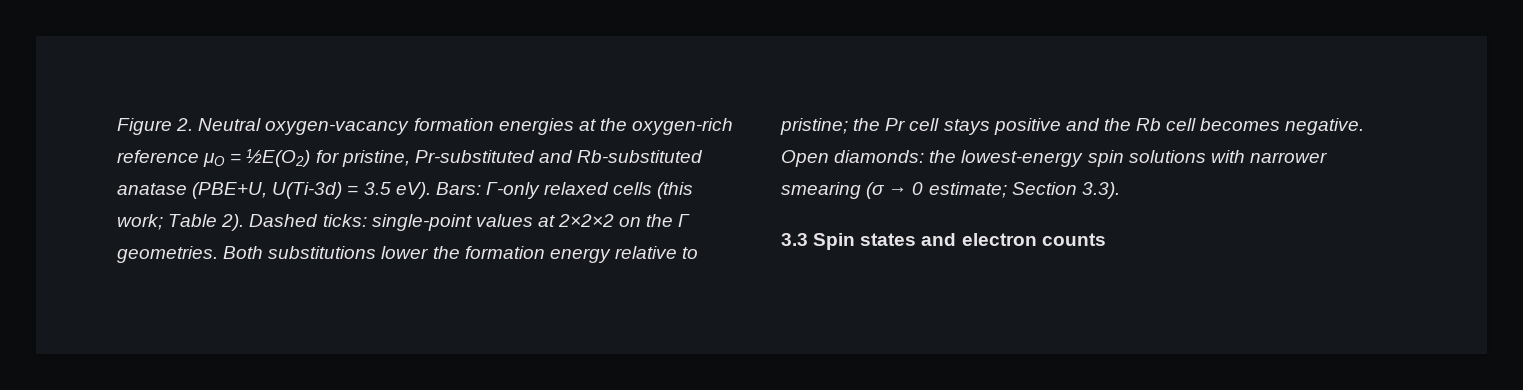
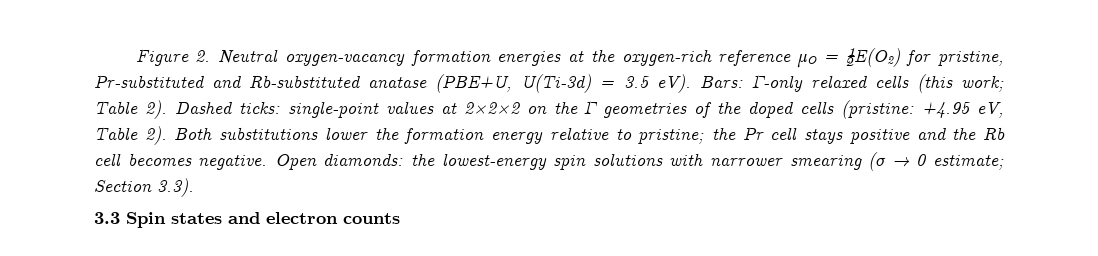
- Dashed ticks: single-point values at 2×2×2 on the Γ geometries.
+ Dashed ticks: single-point values at 2×2×2 on the Γ geometries of the doped cells (pristine: +4.95 eV, Table 2).

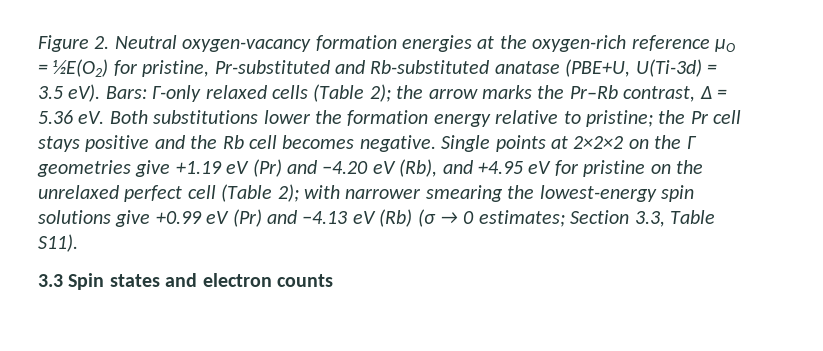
- Bars: Γ-only relaxed cells (this work; Table 2). Dashed ticks: single-point values at 2×2×2 on the Γ geometries of the doped cells (pristine: +4.95 eV, Table 2).
+ Bars: Γ-only relaxed cells (Table 2); the arrow marks the Pr–Rb contrast, Δ = 5.36 eV.
- Open diamonds: the lowest-energy spin solutions with narrower smearing (σ → 0 estimate; Section 3.3).
+ Single points at 2×2×2 on the Γ geometries give +1.19 eV (Pr) and −4.20 eV (Rb), and +4.95 eV for pristine on the unrelaxed perfect cell (Table 2); with narrower smearing the lowest-energy spin solutions give +0.99 eV (Pr) and −4.13 eV (Rb) (σ → 0 estimates; Section 3.3, Table S11).

